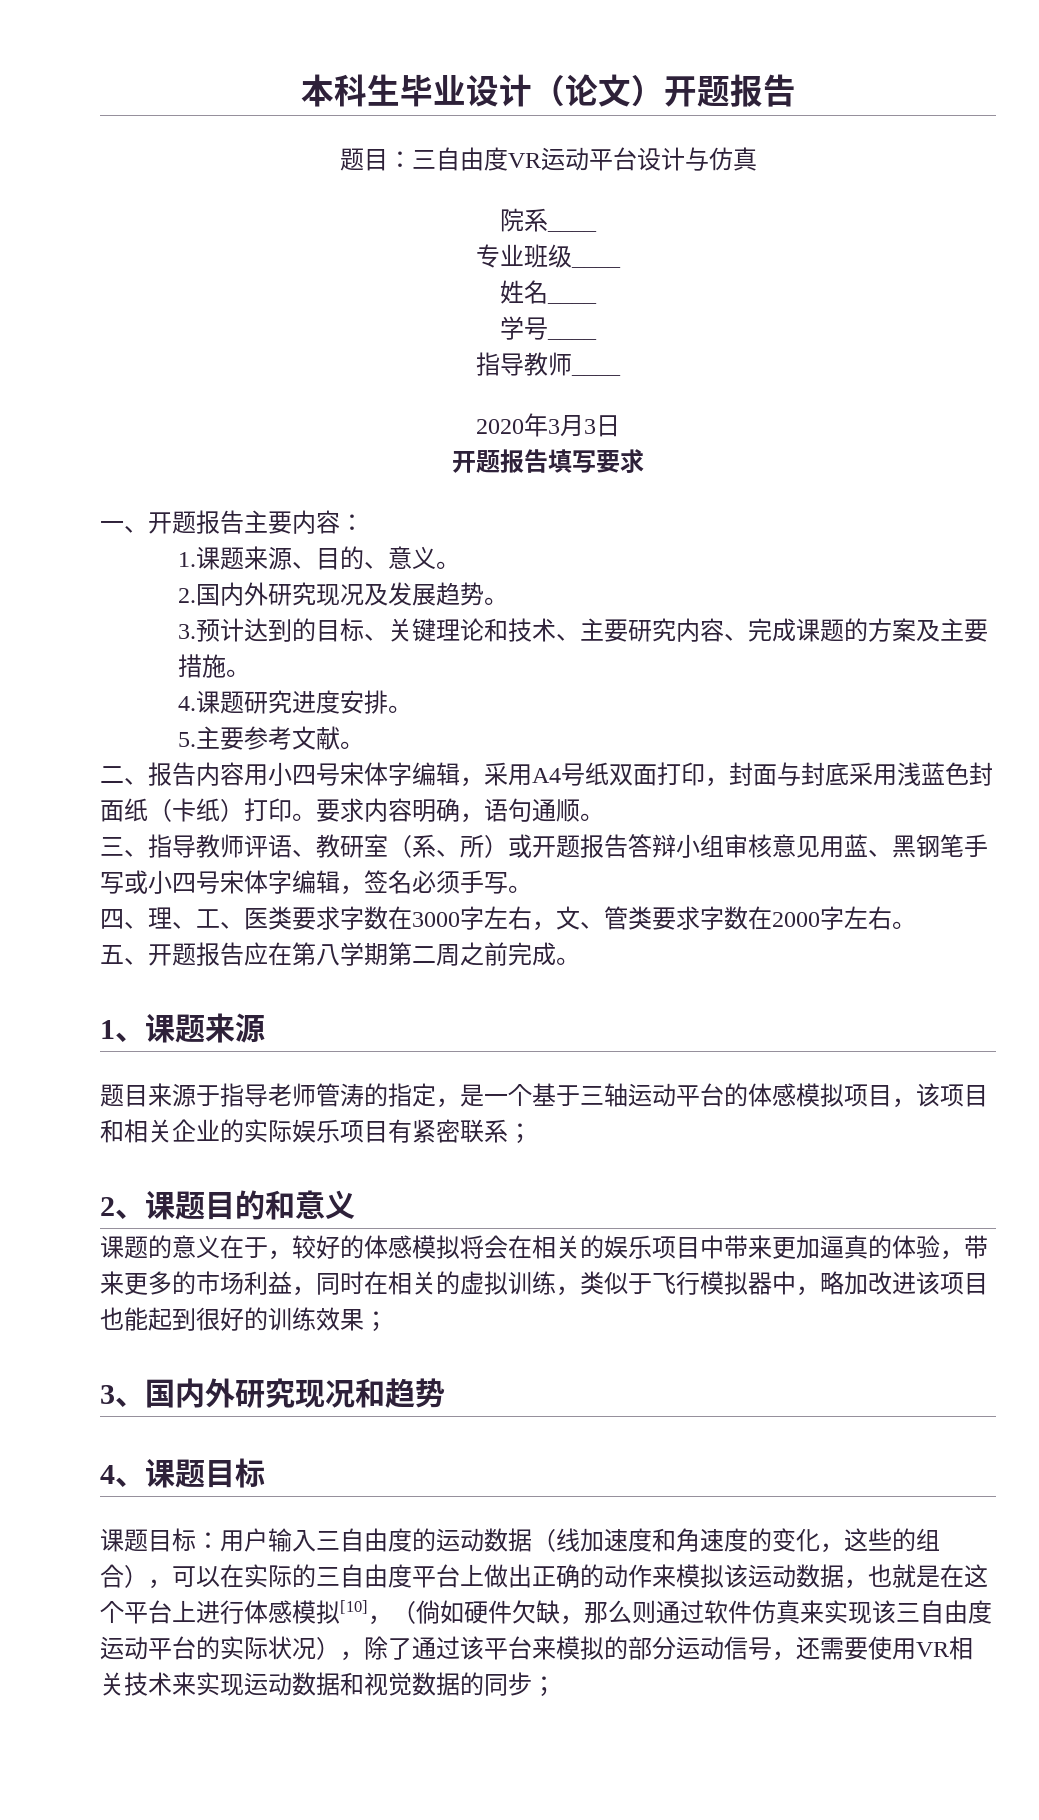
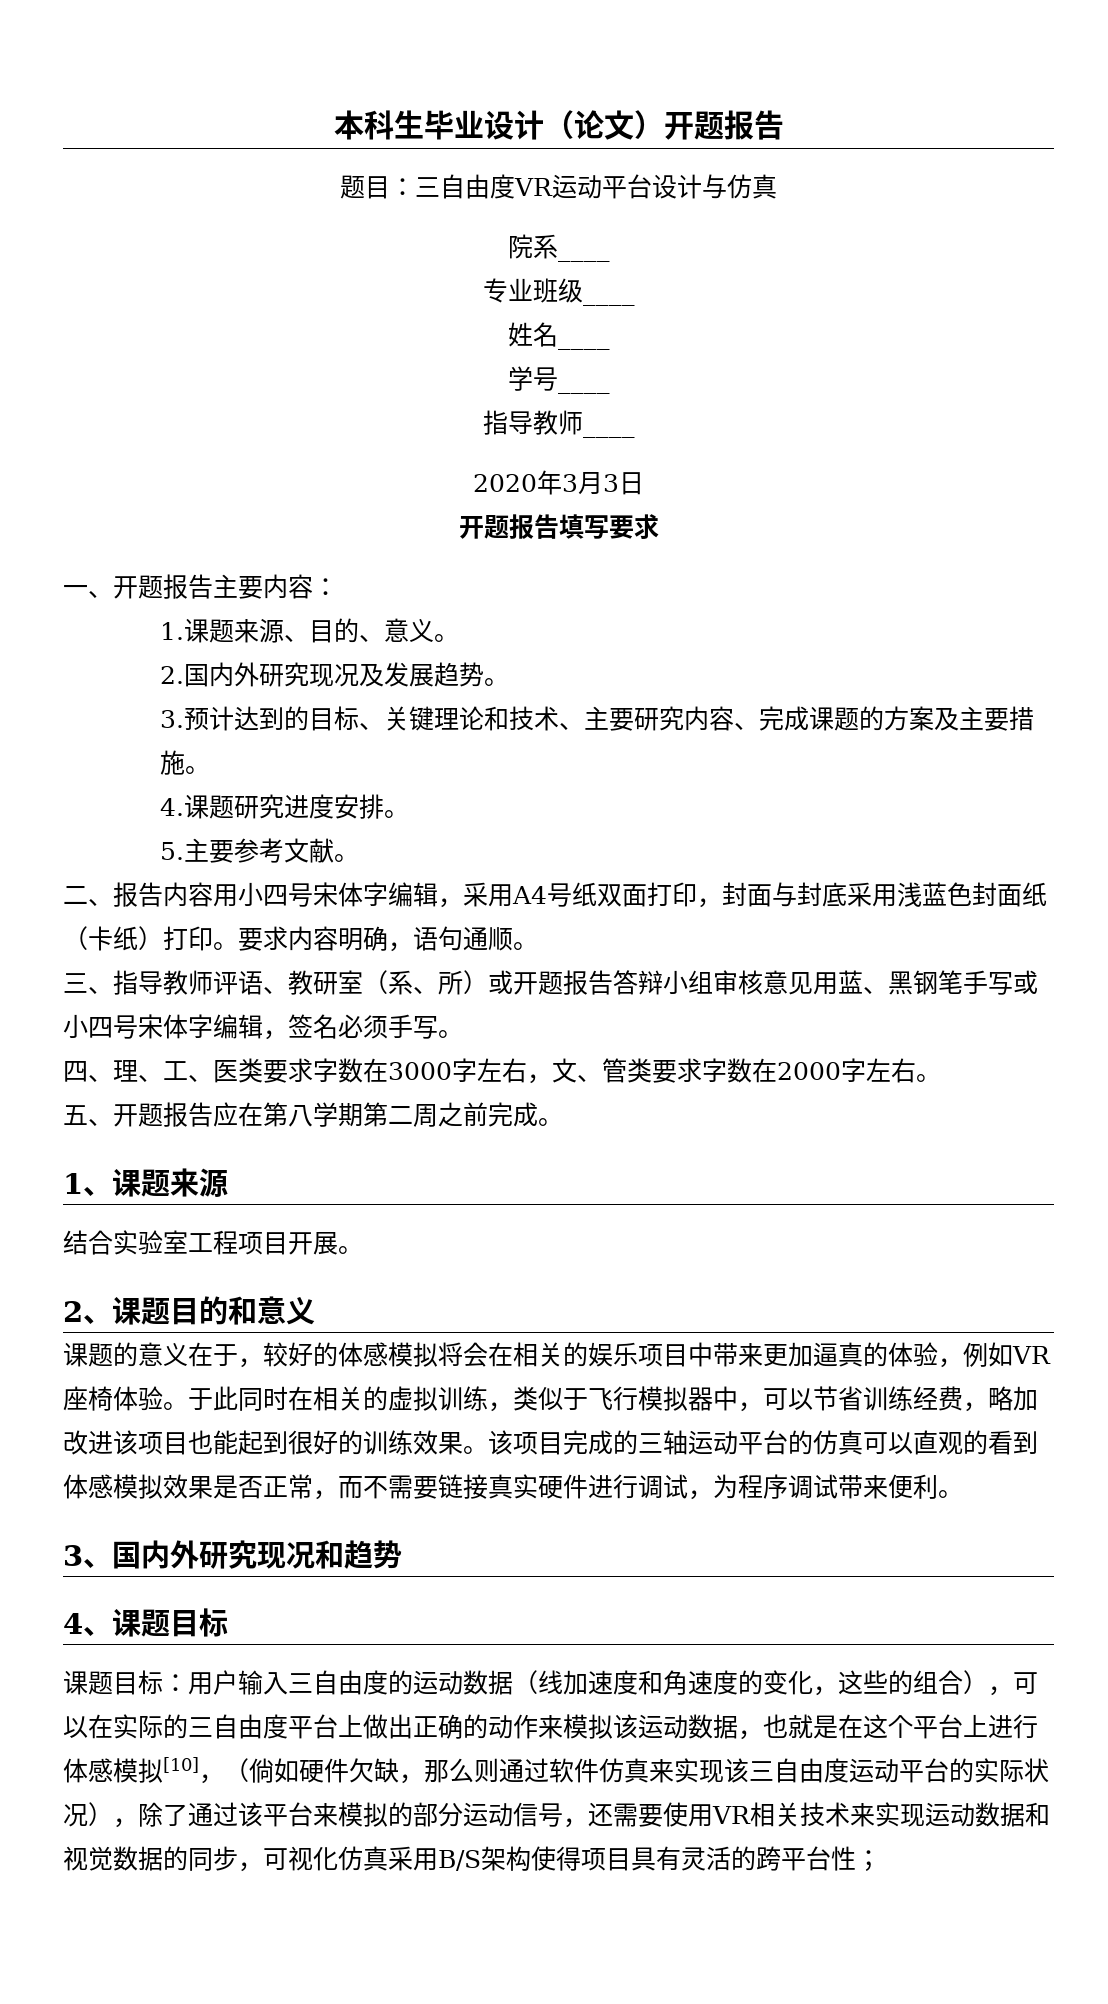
- 题目来源于指导老师管涛的指定，是一个基于三轴运动平台的体感模拟项目，该项目和相关企业的实际娱乐项目有紧密联系；
+ 结合实验室工程项目开展。
- 课题的意义在于，较好的体感模拟将会在相关的娱乐项目中带来更加逼真的体验，带来更多的市场利益，同时在相关的虚拟训练，类似于飞行模拟器中，略加改进该项目也能起到很好的训练效果；
+ 课题的意义在于，较好的体感模拟将会在相关的娱乐项目中带来更加逼真的体验，例如VR座椅体验。于此同时在相关的虚拟训练，类似于飞行模拟器中，可以节省训练经费，略加改进该项目也能起到很好的训练效果。该项目完成的三轴运动平台的仿真可以直观的看到体感模拟效果是否正常，而不需要链接真实硬件进行调试，为程序调试带来便利。
- 用户输入三自由度的运动数据（线加速度和角速度的变化，这些的组合），可以在实际的三自由度平台上做出正确的动作来模拟该运动数据，也就是在这个平台上进行体感模拟[10]，（倘如硬件欠缺，那么则通过软件仿真来实现该三自由度运动平台的实际状况），除了通过该平台来模拟的部分运动信号，还需要使用VR相关技术来实现运动数据和视觉数据的同步；
+ 用户输入三自由度的运动数据（线加速度和角速度的变化，这些的组合），可以在实际的三自由度平台上做出正确的动作来模拟该运动数据，也就是在这个平台上进行体感模拟[10]，（倘如硬件欠缺，那么则通过软件仿真来实现该三自由度运动平台的实际状况），除了通过该平台来模拟的部分运动信号，还需要使用VR相关技术来实现运动数据和视觉数据的同步，可视化仿真采用B/S架构使得项目具有灵活的跨平台性；

